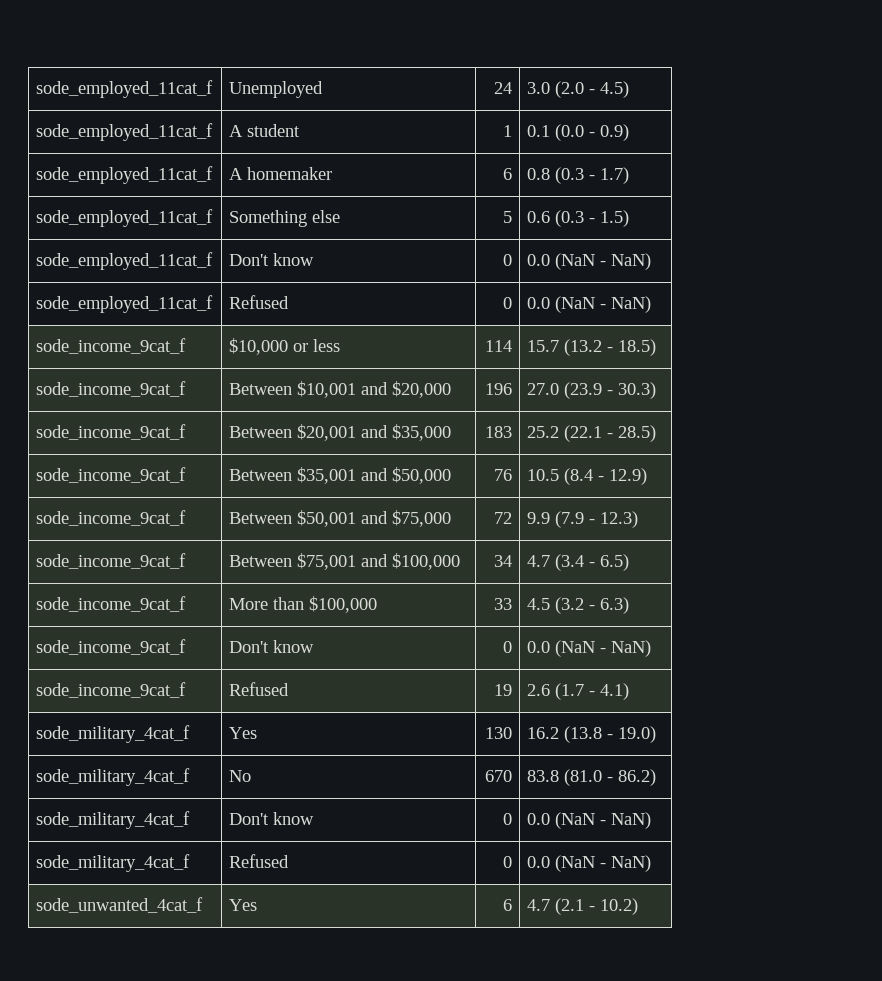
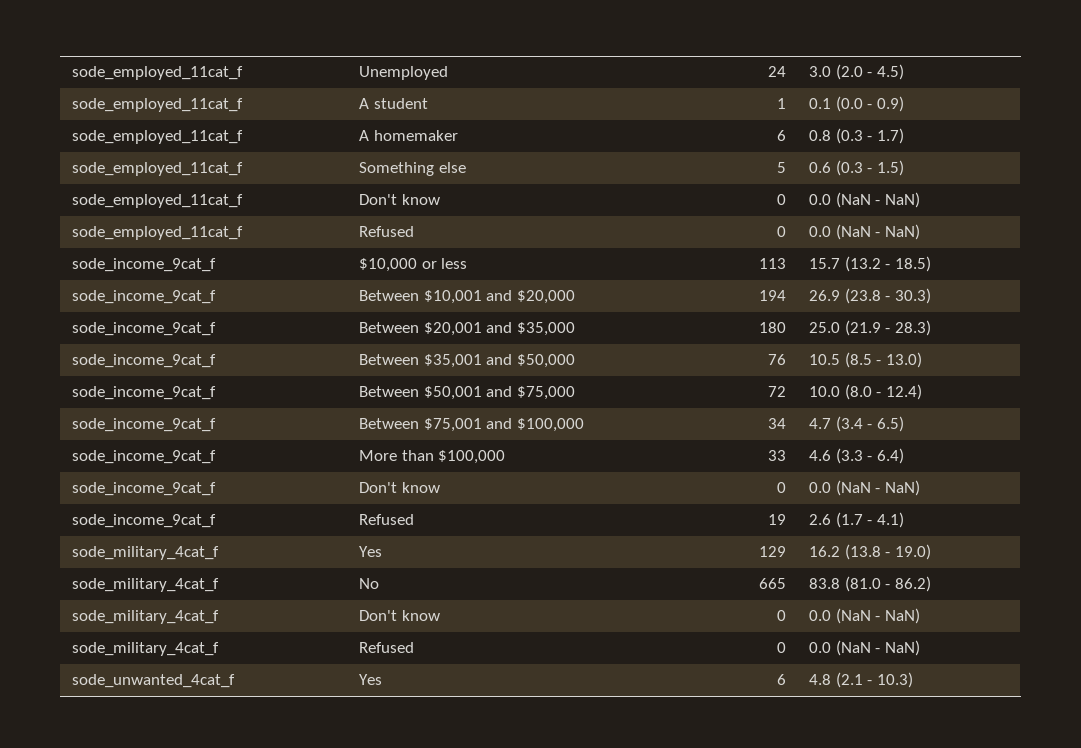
- sode_income_9cat_f | $10,000 or less | 114 | 15.7 (13.2 - 18.5)
+ sode_income_9cat_f | $10,000 or less | 113 | 15.7 (13.2 - 18.5)
- sode_income_9cat_f | Between $10,001 and $20,000 | 196 | 27.0 (23.9 - 30.3)
+ sode_income_9cat_f | Between $10,001 and $20,000 | 194 | 26.9 (23.8 - 30.3)
- sode_income_9cat_f | Between $20,001 and $35,000 | 183 | 25.2 (22.1 - 28.5)
+ sode_income_9cat_f | Between $20,001 and $35,000 | 180 | 25.0 (21.9 - 28.3)
- sode_income_9cat_f | Between $35,001 and $50,000 | 76 | 10.5 (8.4 - 12.9)
+ sode_income_9cat_f | Between $35,001 and $50,000 | 76 | 10.5 (8.5 - 13.0)
- sode_income_9cat_f | Between $50,001 and $75,000 | 72 | 9.9 (7.9 - 12.3)
+ sode_income_9cat_f | Between $50,001 and $75,000 | 72 | 10.0 (8.0 - 12.4)
- sode_income_9cat_f | More than $100,000 | 33 | 4.5 (3.2 - 6.3)
+ sode_income_9cat_f | More than $100,000 | 33 | 4.6 (3.3 - 6.4)
- sode_military_4cat_f | Yes | 130 | 16.2 (13.8 - 19.0)
+ sode_military_4cat_f | Yes | 129 | 16.2 (13.8 - 19.0)
- sode_military_4cat_f | No | 670 | 83.8 (81.0 - 86.2)
+ sode_military_4cat_f | No | 665 | 83.8 (81.0 - 86.2)
- sode_unwanted_4cat_f | Yes | 6 | 4.7 (2.1 - 10.2)
+ sode_unwanted_4cat_f | Yes | 6 | 4.8 (2.1 - 10.3)

